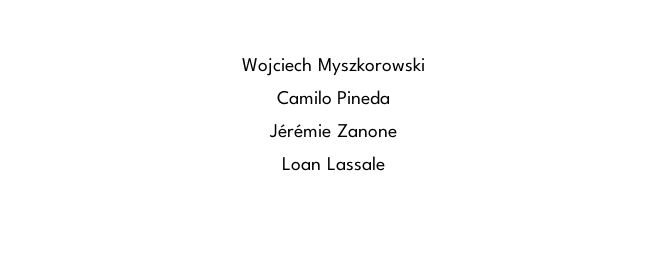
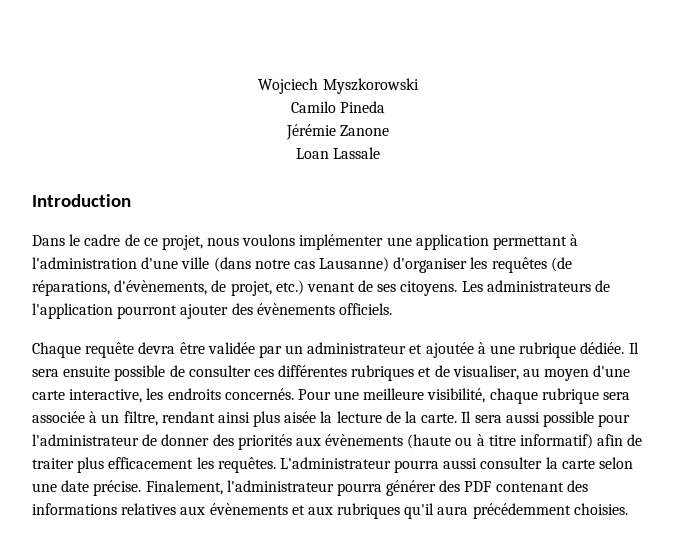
+ Introduction
+ Dans le cadre de ce projet, nous voulons implémenter une application permettant à l'administration d'une ville (dans notre cas Lausanne) d'organiser les requêtes (de réparations, d'évènements, de projet, etc.) venant de ses citoyens. Les administrateurs de l'application pourront ajouter des évènements officiels.
+ Chaque requête devra être validée par un administrateur et ajoutée à une rubrique dédiée. Il sera ensuite possible de consulter ces différentes rubriques et de visualiser, au moyen d'une carte interactive, les endroits concernés. Pour une meilleure visibilité, chaque rubrique sera associée à un filtre, rendant ainsi plus aisée la lecture de la carte. Il sera aussi possible pour l'administrateur de donner des priorités aux évènements (haute ou à titre informatif) afin de traiter plus efficacement les requêtes. L'administrateur pourra aussi consulter la carte selon une date précise. Finalement, l'administrateur pourra générer des PDF contenant des informations relatives aux évènements et aux rubriques qu'il aura précédemment choisies.

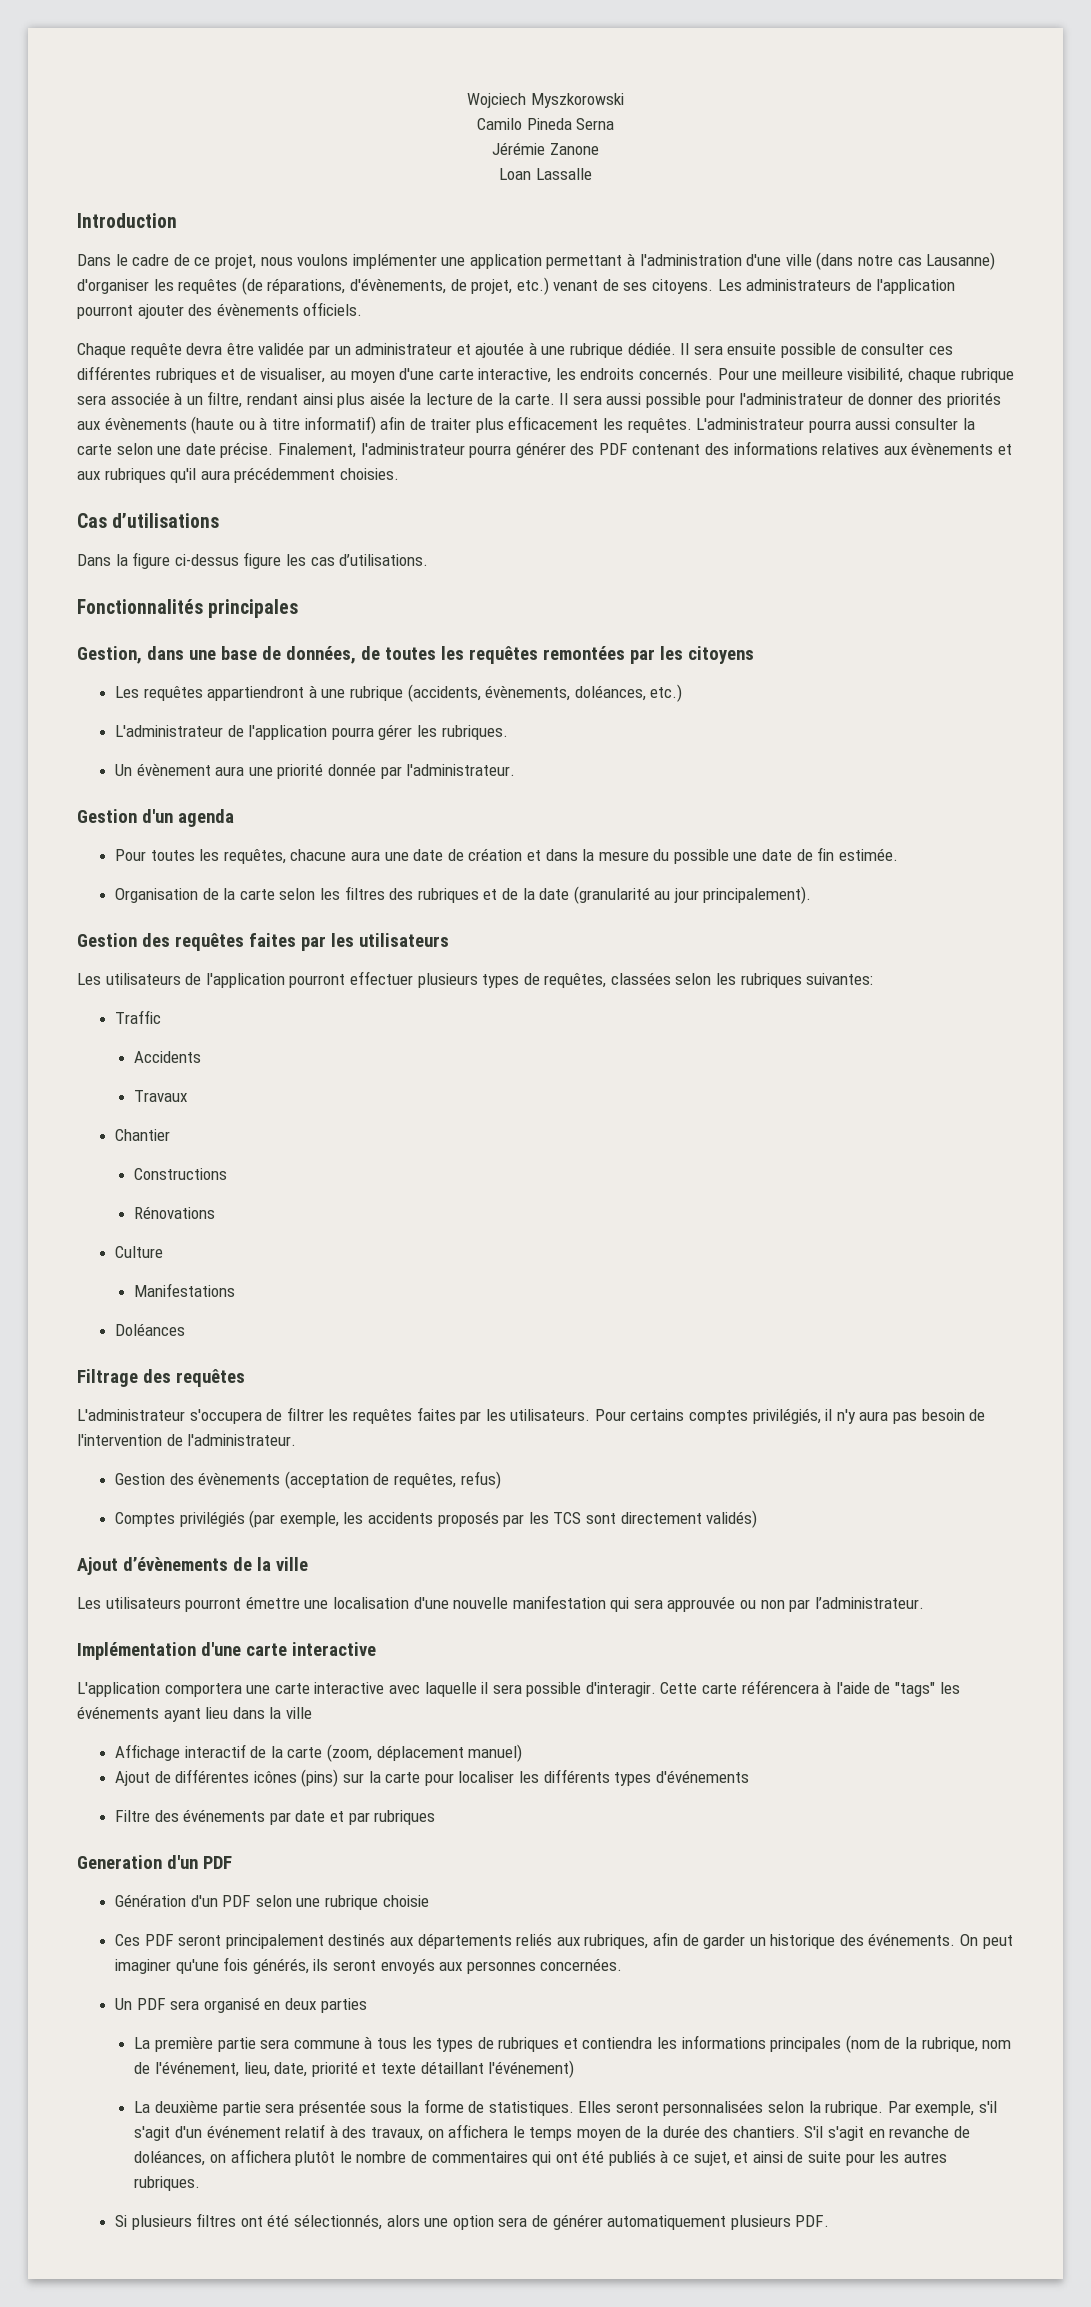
- Camilo Pineda
+ Camilo Pineda Serna
- Loan Lassale
+ Loan Lassalle
+ Cas d’utilisations
+ Dans la figure ci-dessus figure les cas d’utilisations.
+ Fonctionnalités principales
+ Gestion, dans une base de données, de toutes les requêtes remontées par les citoyens
+ Les requêtes appartiendront à une rubrique (accidents, évènements, doléances, etc.)
+ L'administrateur de l'application pourra gérer les rubriques.
+ Un évènement aura une priorité donnée par l'administrateur.
+ Gestion d'un agenda
+ Pour toutes les requêtes, chacune aura une date de création et dans la mesure du possible une date de fin estimée.
+ Organisation de la carte selon les filtres des rubriques et de la date (granularité au jour principalement).
+ Gestion des requêtes faites par les utilisateurs
+ Les utilisateurs de l'application pourront effectuer plusieurs types de requêtes, classées selon les rubriques suivantes:
+ Traffic
+ Accidents
+ Travaux
+ Chantier
+ Constructions
+ Rénovations
+ Culture
+ Manifestations
+ Doléances
+ Filtrage des requêtes
+ L'administrateur s'occupera de filtrer les requêtes faites par les utilisateurs. Pour certains comptes privilégiés, il n'y aura pas besoin de l'intervention de l'administrateur.
+ Gestion des évènements (acceptation de requêtes, refus)
+ Comptes privilégiés (par exemple, les accidents proposés par les TCS sont directement validés)
+ Ajout d’évènements de la ville
+ Les utilisateurs pourront émettre une localisation d'une nouvelle manifestation qui sera approuvée ou non par l’administrateur.
+ Implémentation d'une carte interactive
+ L'application comportera une carte interactive avec laquelle il sera possible d'interagir. Cette carte référencera à l'aide de "tags" les événements ayant lieu dans la ville
+ Affichage interactif de la carte (zoom, déplacement manuel)
+ Ajout de différentes icônes (pins) sur la carte pour localiser les différents types d'événements
+ Filtre des événements par date et par rubriques
+ Generation d'un PDF
+ Génération d'un PDF selon une rubrique choisie
+ Ces PDF seront principalement destinés aux départements reliés aux rubriques, afin de garder un historique des événements. On peut imaginer qu'une fois générés, ils seront envoyés aux personnes concernées.
+ Un PDF sera organisé en deux parties
+ La première partie sera commune à tous les types de rubriques et contiendra les informations principales (nom de la rubrique, nom de l'événement, lieu, date, priorité et texte détaillant l'événement)
+ La deuxième partie sera présentée sous la forme de statistiques. Elles seront personnalisées selon la rubrique. Par exemple, s'il s'agit d'un événement relatif à des travaux, on affichera le temps moyen de la durée des chantiers. S'il s'agit en revanche de doléances, on affichera plutôt le nombre de commentaires qui ont été publiés à ce sujet, et ainsi de suite pour les autres rubriques.
+ Si plusieurs filtres ont été sélectionnés, alors une option sera de générer automatiquement plusieurs PDF.

